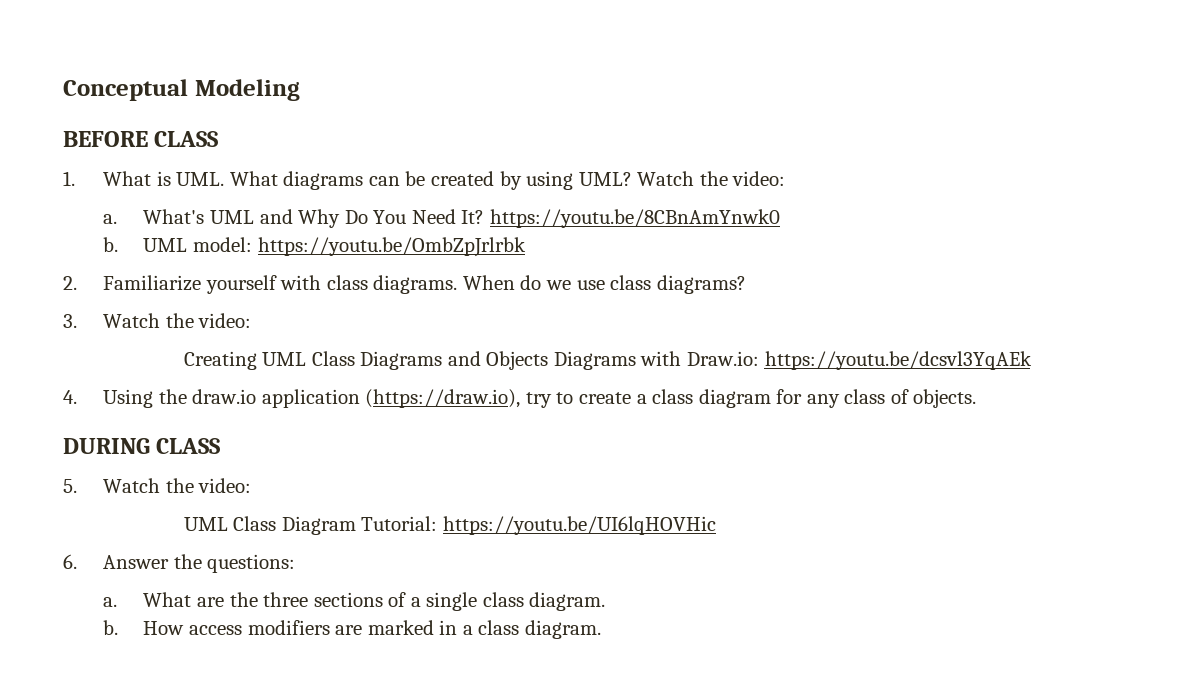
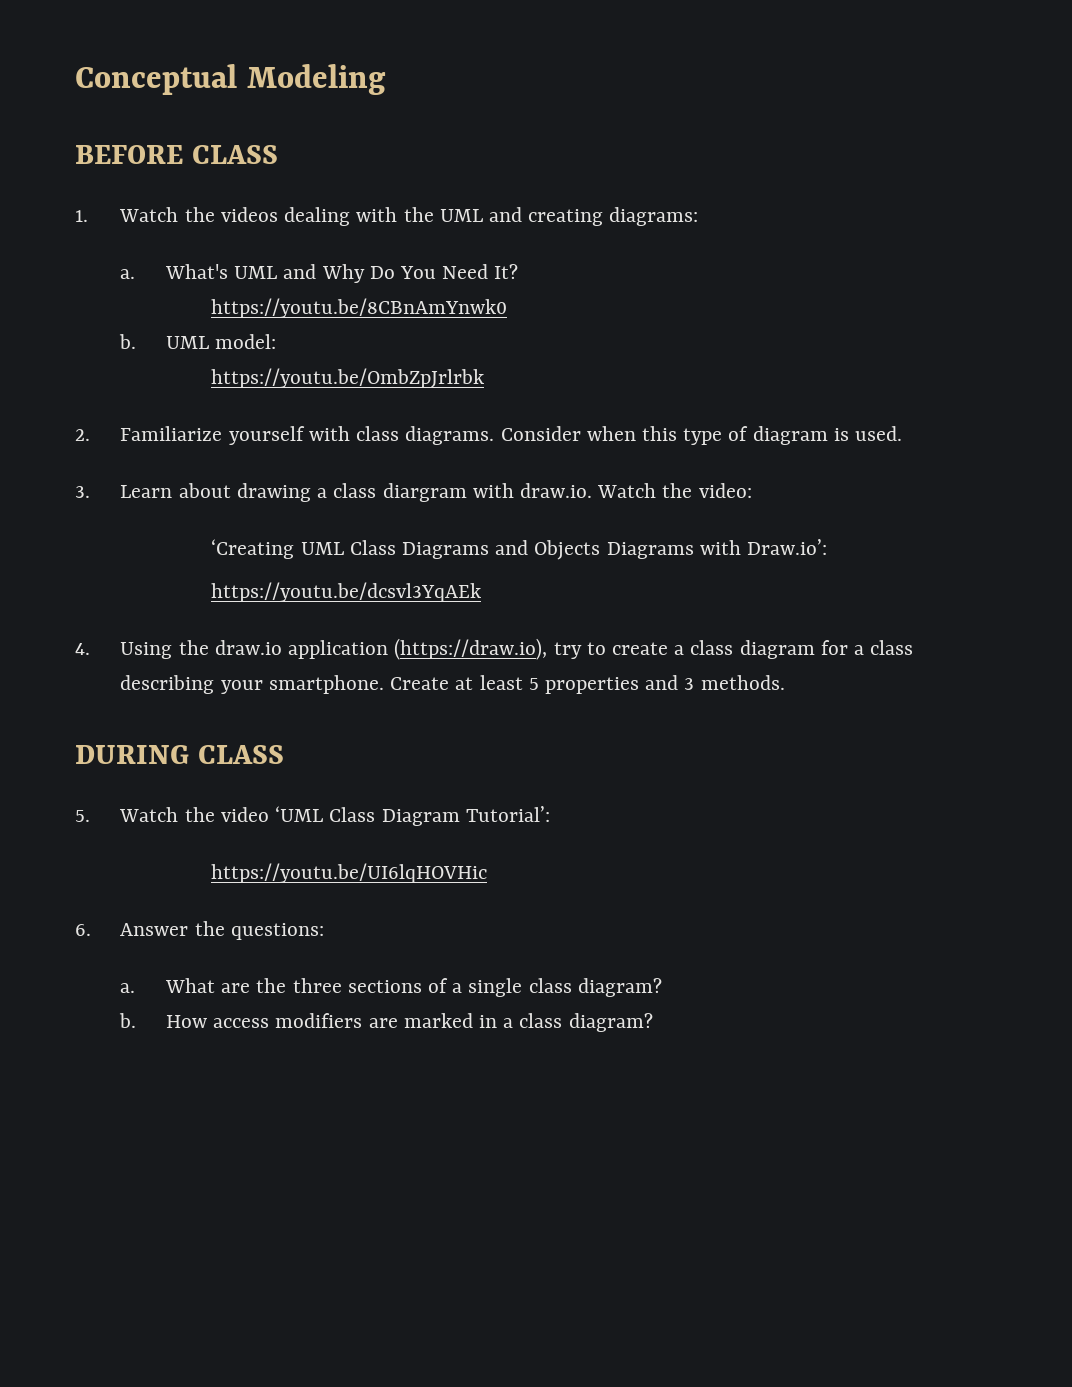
- 1. What is UML. What diagrams can be created by using UML? Watch the video:
+ 1. Watch the videos dealing with the UML and creating diagrams:
- What's UML and Why Do You Need It? https://youtu.be/8CBnAmYnwk0
+ What's UML and Why Do You Need It?
+ https://youtu.be/8CBnAmYnwk0
- UML model: https://youtu.be/OmbZpJrlrbk
+ UML model:
+ https://youtu.be/OmbZpJrlrbk
- When do we use class diagrams?
- 3. Watch the video:
- Creating UML Class Diagrams and Objects Diagrams with Draw.io: https://youtu.be/dcsvl3YqAEk
+ Consider when this type of diagram is used.
+ 3. Learn about drawing a class diargram with draw.io. Watch the video:
+ ‘Creating UML Class Diagrams and Objects Diagrams with Draw.io’:
+ https://youtu.be/dcsvl3YqAEk
- 4. Using the draw.io application (https://draw.io), try to create a class diagram for any class of objects.
+ 4. Using the draw.io application (https://draw.io), try to create a class diagram for a class describing your smartphone. Create at least 5 properties and 3 methods.
- 5. Watch the video:
- UML Class Diagram Tutorial: https://youtu.be/UI6lqHOVHic
+ 5. Watch the video ‘UML Class Diagram Tutorial’:
+ https://youtu.be/UI6lqHOVHic
- What are the three sections of a single class diagram.
+ What are the three sections of a single class diagram?
- How access modifiers are marked in a class diagram.
+ How access modifiers are marked in a class diagram?

